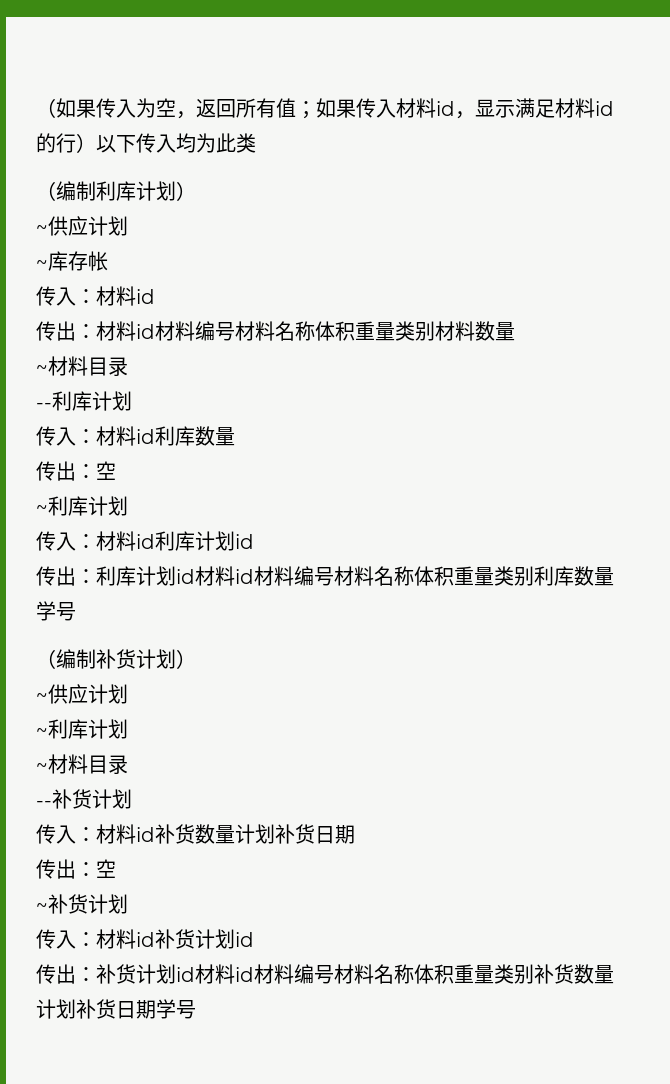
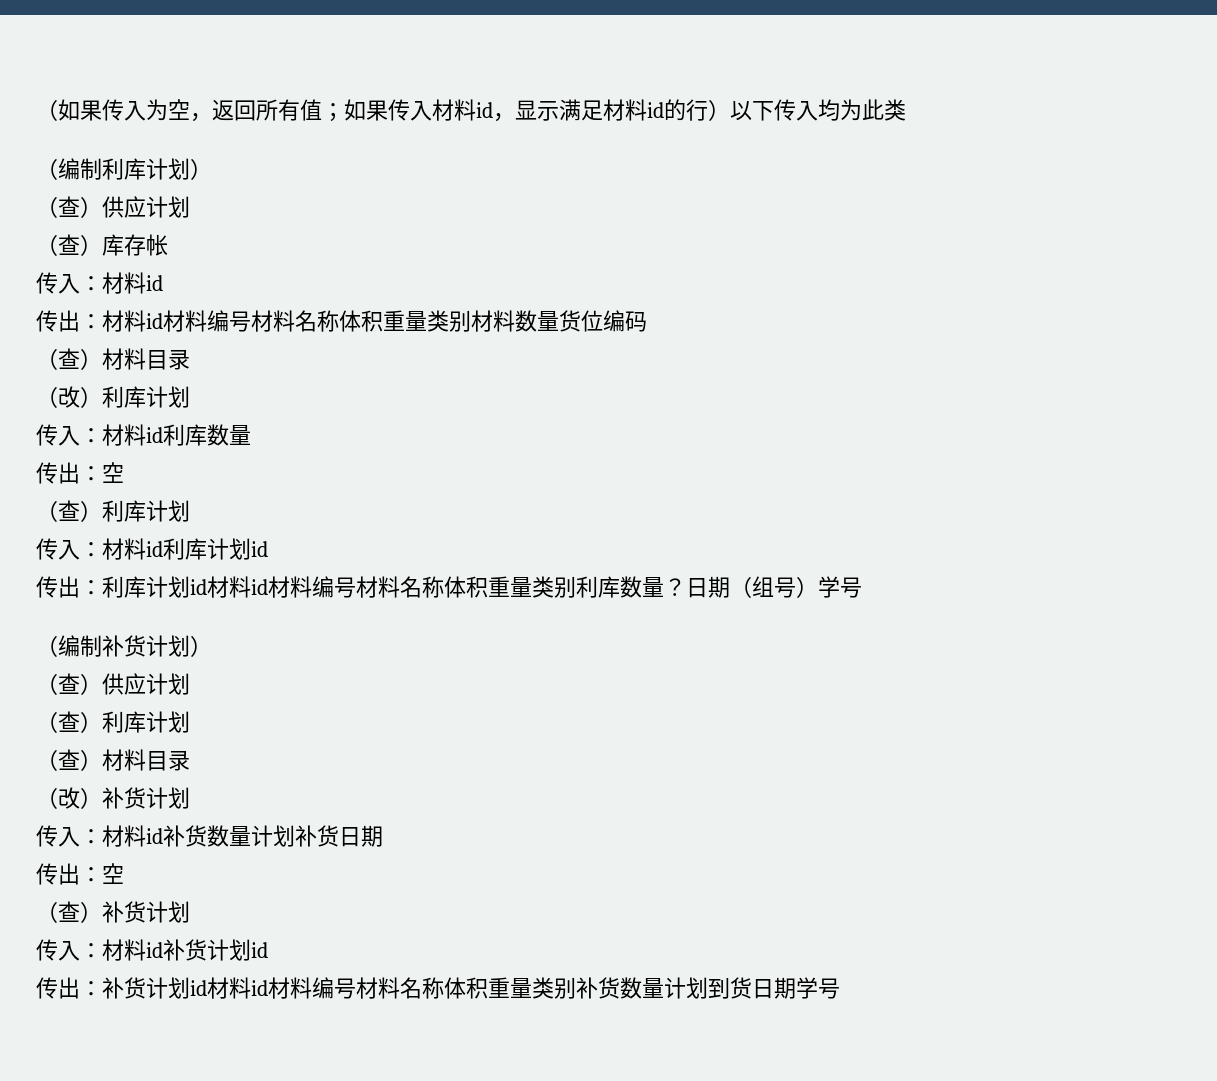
  （编制利库计划）
- ~供应计划
- ~库存帐
+ （查）供应计划
+ （查）库存帐
- 传出：材料id材料编号材料名称体积重量类别材料数量
- ~材料目录
- --利库计划
+ 传出：材料id材料编号材料名称体积重量类别材料数量货位编码
+ （查）材料目录
+ （改）利库计划
  传入：材料id利库数量
  传出：空
- ~利库计划
+ （查）利库计划
- 传出：利库计划id材料id材料编号材料名称体积重量类别利库数量学号
+ 传出：利库计划id材料id材料编号材料名称体积重量类别利库数量？日期（组号）学号
  （编制补货计划）
- ~供应计划
- ~利库计划
- ~材料目录
- --补货计划
+ （查）供应计划
+ （查）利库计划
+ （查）材料目录
+ （改）补货计划
- ~补货计划
+ （查）补货计划
- 传出：补货计划id材料id材料编号材料名称体积重量类别补货数量计划补货日期学号
+ 传出：补货计划id材料id材料编号材料名称体积重量类别补货数量计划到货日期学号

